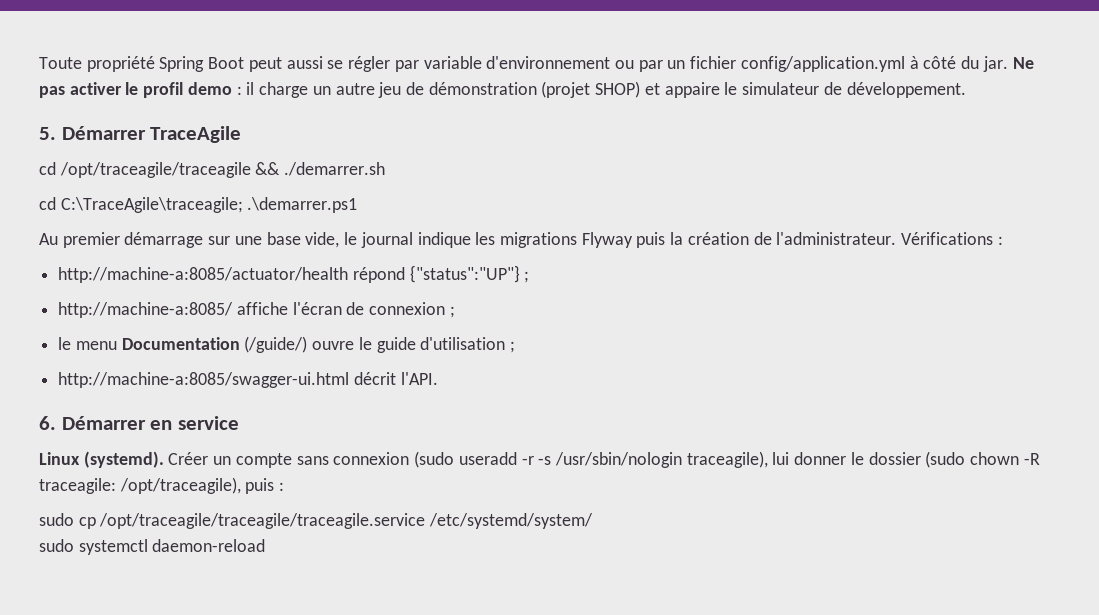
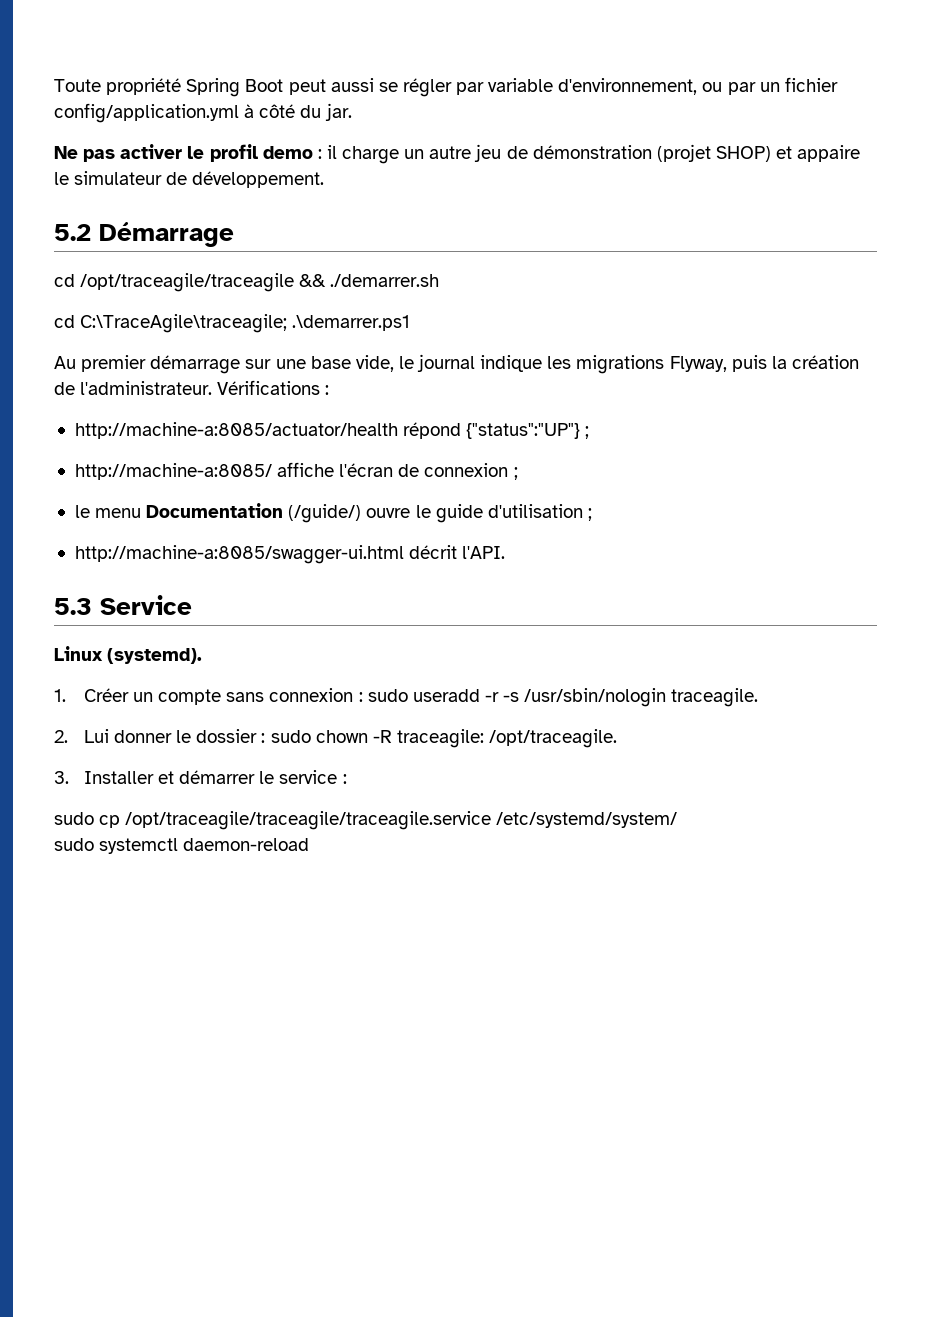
- Toute propriété Spring Boot peut aussi se régler par variable d'environnement ou par un fichier config/application.yml à côté du jar. Ne pas activer le profil demo : il charge un autre jeu de démonstration (projet SHOP) et appaire le simulateur de développement.
+ Toute propriété Spring Boot peut aussi se régler par variable d'environnement, ou par un fichier config/application.yml à côté du jar.
+ Ne pas activer le profil demo : il charge un autre jeu de démonstration (projet SHOP) et appaire le simulateur de développement.
- 5. Démarrer TraceAgile
+ 5.2 Démarrage
- Au premier démarrage sur une base vide, le journal indique les migrations Flyway puis la création de l'administrateur.
+ Au premier démarrage sur une base vide, le journal indique les migrations Flyway, puis la création de l'administrateur.
- 6. Démarrer en service
+ 5.3 Service
- Linux (systemd). Créer un compte sans connexion (sudo useradd -r -s /usr/sbin/nologin traceagile), lui donner le dossier (sudo chown -R traceagile: /opt/traceagile), puis :
+ Linux (systemd).
+ 1. Créer un compte sans connexion : sudo useradd -r -s /usr/sbin/nologin traceagile.
+ 2. Lui donner le dossier : sudo chown -R traceagile: /opt/traceagile.
+ 3. Installer et démarrer le service :

